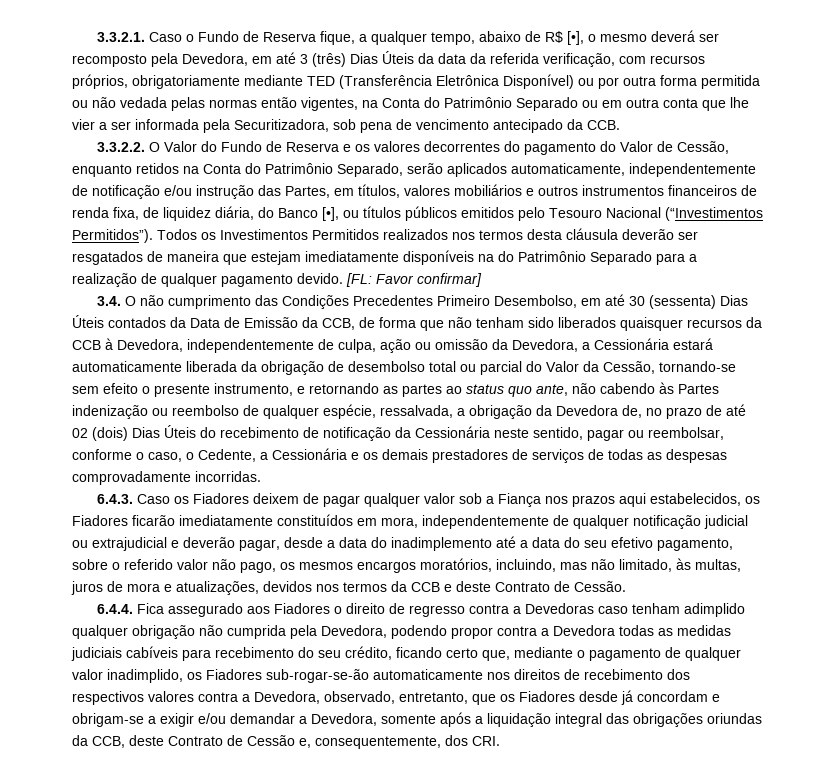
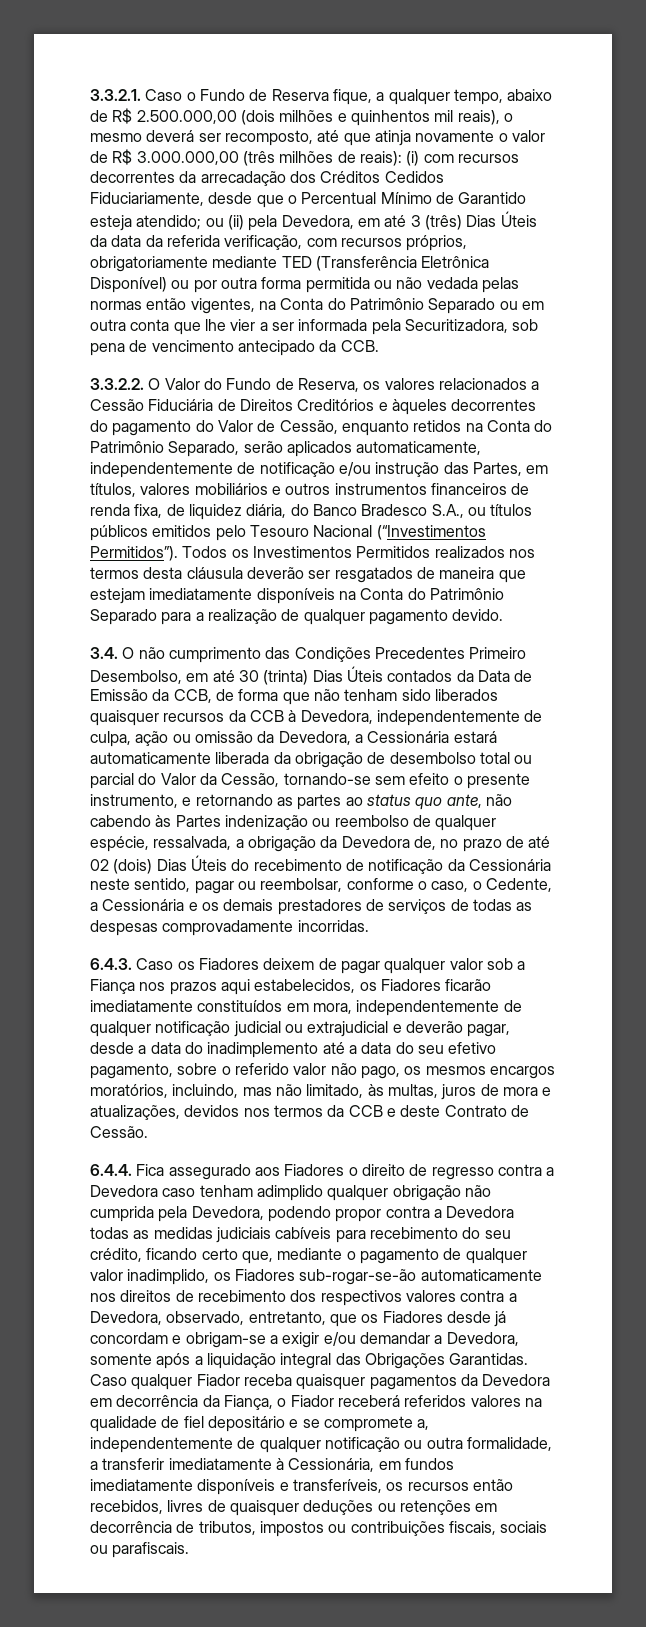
- 3.3.2.1. Caso o Fundo de Reserva fique, a qualquer tempo, abaixo de R$ [•], o mesmo deverá ser recomposto pela Devedora, em até 3 (três) Dias Úteis da data da referida verificação, com recursos próprios, obrigatoriamente mediante TED (Transferência Eletrônica Disponível) ou por outra forma permitida ou não vedada pelas normas então vigentes, na Conta do Patrimônio Separado ou em outra conta que lhe vier a ser informada pela Securitizadora, sob pena de vencimento antecipado da CCB.
+ 3.3.2.1. Caso o Fundo de Reserva fique, a qualquer tempo, abaixo de R$ 2.500.000,00 (dois milhões e quinhentos mil reais), o mesmo deverá ser recomposto, até que atinja novamente o valor de R$ 3.000.000,00 (três milhões de reais): (i) com recursos decorrentes da arrecadação dos Créditos Cedidos Fiduciariamente, desde que o Percentual Mínimo de Garantido esteja atendido; ou (ii) pela Devedora, em até 3 (três) Dias Úteis da data da referida verificação, com recursos próprios, obrigatoriamente mediante TED (Transferência Eletrônica Disponível) ou por outra forma permitida ou não vedada pelas normas então vigentes, na Conta do Patrimônio Separado ou em outra conta que lhe vier a ser informada pela Securitizadora, sob pena de vencimento antecipado da CCB.
- 3.3.2.2. O Valor do Fundo de Reserva e os valores decorrentes do pagamento do Valor de Cessão, enquanto retidos na Conta do Patrimônio Separado, serão aplicados automaticamente, independentemente de notificação e/ou instrução das Partes, em títulos, valores mobiliários e outros instrumentos financeiros de renda fixa, de liquidez diária, do Banco [•], ou títulos públicos emitidos pelo Tesouro Nacional (“Investimentos Permitidos”).
+ 3.3.2.2. O Valor do Fundo de Reserva, os valores relacionados a Cessão Fiduciária de Direitos Creditórios e àqueles decorrentes do pagamento do Valor de Cessão, enquanto retidos na Conta do Patrimônio Separado, serão aplicados automaticamente, independentemente de notificação e/ou instrução das Partes, em títulos, valores mobiliários e outros instrumentos financeiros de renda fixa, de liquidez diária, do Banco Bradesco S.A., ou títulos públicos emitidos pelo Tesouro Nacional (“Investimentos Permitidos”).
- Todos os Investimentos Permitidos realizados nos termos desta cláusula deverão ser resgatados de maneira que estejam imediatamente disponíveis na do Patrimônio Separado para a realização de qualquer pagamento devido. [FL: Favor confirmar]
+ Todos os Investimentos Permitidos realizados nos termos desta cláusula deverão ser resgatados de maneira que estejam imediatamente disponíveis na Conta do Patrimônio Separado para a realização de qualquer pagamento devido.
- 3.4. O não cumprimento das Condições Precedentes Primeiro Desembolso, em até 30 (sessenta) Dias Úteis contados da Data de Emissão da CCB, de forma que não tenham sido liberados quaisquer recursos da CCB à Devedora, independentemente de culpa, ação ou omissão da Devedora, a Cessionária estará automaticamente liberada da obrigação de desembolso total ou parcial do Valor da Cessão, tornando-se sem efeito o presente instrumento, e retornando as partes ao status quo ante, não cabendo às Partes indenização ou reembolso de qualquer espécie, ressalvada, a obrigação da Devedora de, no prazo de até 02 (dois) Dias Úteis do recebimento de notificação da Cessionária neste sentido, pagar ou reembolsar, conforme o caso, o Cedente, a Cessionária e os demais prestadores de serviços de todas as despesas comprovadamente incorridas.
+ 3.4. O não cumprimento das Condições Precedentes Primeiro Desembolso, em até 30 (trinta) Dias Úteis contados da Data de Emissão da CCB, de forma que não tenham sido liberados quaisquer recursos da CCB à Devedora, independentemente de culpa, ação ou omissão da Devedora, a Cessionária estará automaticamente liberada da obrigação de desembolso total ou parcial do Valor da Cessão, tornando-se sem efeito o presente instrumento, e retornando as partes ao status quo ante, não cabendo às Partes indenização ou reembolso de qualquer espécie, ressalvada, a obrigação da Devedora de, no prazo de até 02 (dois) Dias Úteis do recebimento de notificação da Cessionária neste sentido, pagar ou reembolsar, conforme o caso, o Cedente, a Cessionária e os demais prestadores de serviços de todas as despesas comprovadamente incorridas.
- 6.4.4. Fica assegurado aos Fiadores o direito de regresso contra a Devedoras caso tenham adimplido qualquer obrigação não cumprida pela Devedora, podendo propor contra a Devedora todas as medidas judiciais cabíveis para recebimento do seu crédito, ficando certo que, mediante o pagamento de qualquer valor inadimplido, os Fiadores sub-rogar-se-ão automaticamente nos direitos de recebimento dos respectivos valores contra a Devedora, observado, entretanto, que os Fiadores desde já concordam e obrigam-se a exigir e/ou demandar a Devedora, somente após a liquidação integral das obrigações oriundas da CCB, deste Contrato de Cessão e, consequentemente, dos CRI.
+ 6.4.4. Fica assegurado aos Fiadores o direito de regresso contra a Devedora caso tenham adimplido qualquer obrigação não cumprida pela Devedora, podendo propor contra a Devedora todas as medidas judiciais cabíveis para recebimento do seu crédito, ficando certo que, mediante o pagamento de qualquer valor inadimplido, os Fiadores sub-rogar-se-ão automaticamente nos direitos de recebimento dos respectivos valores contra a Devedora, observado, entretanto, que os Fiadores desde já concordam e obrigam-se a exigir e/ou demandar a Devedora, somente após a liquidação integral das Obrigações Garantidas. Caso qualquer Fiador receba quaisquer pagamentos da Devedora em decorrência da Fiança, o Fiador receberá referidos valores na qualidade de fiel depositário e se compromete a, independentemente de qualquer notificação ou outra formalidade, a transferir imediatamente à Cessionária, em fundos imediatamente disponíveis e transferíveis, os recursos então recebidos, livres de quaisquer deduções ou retenções em decorrência de tributos, impostos ou contribuições fiscais, sociais ou parafiscais.

